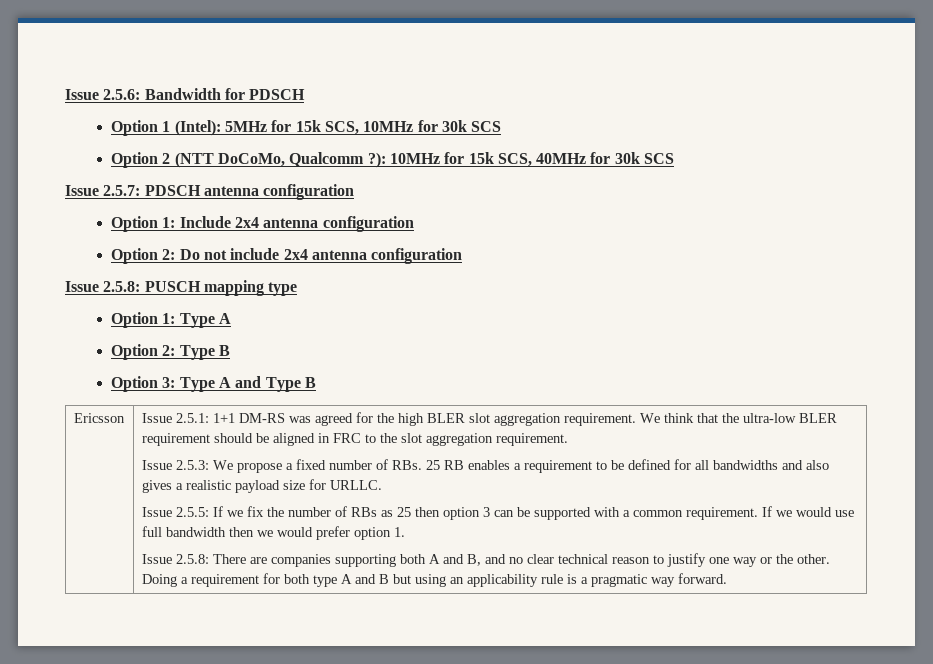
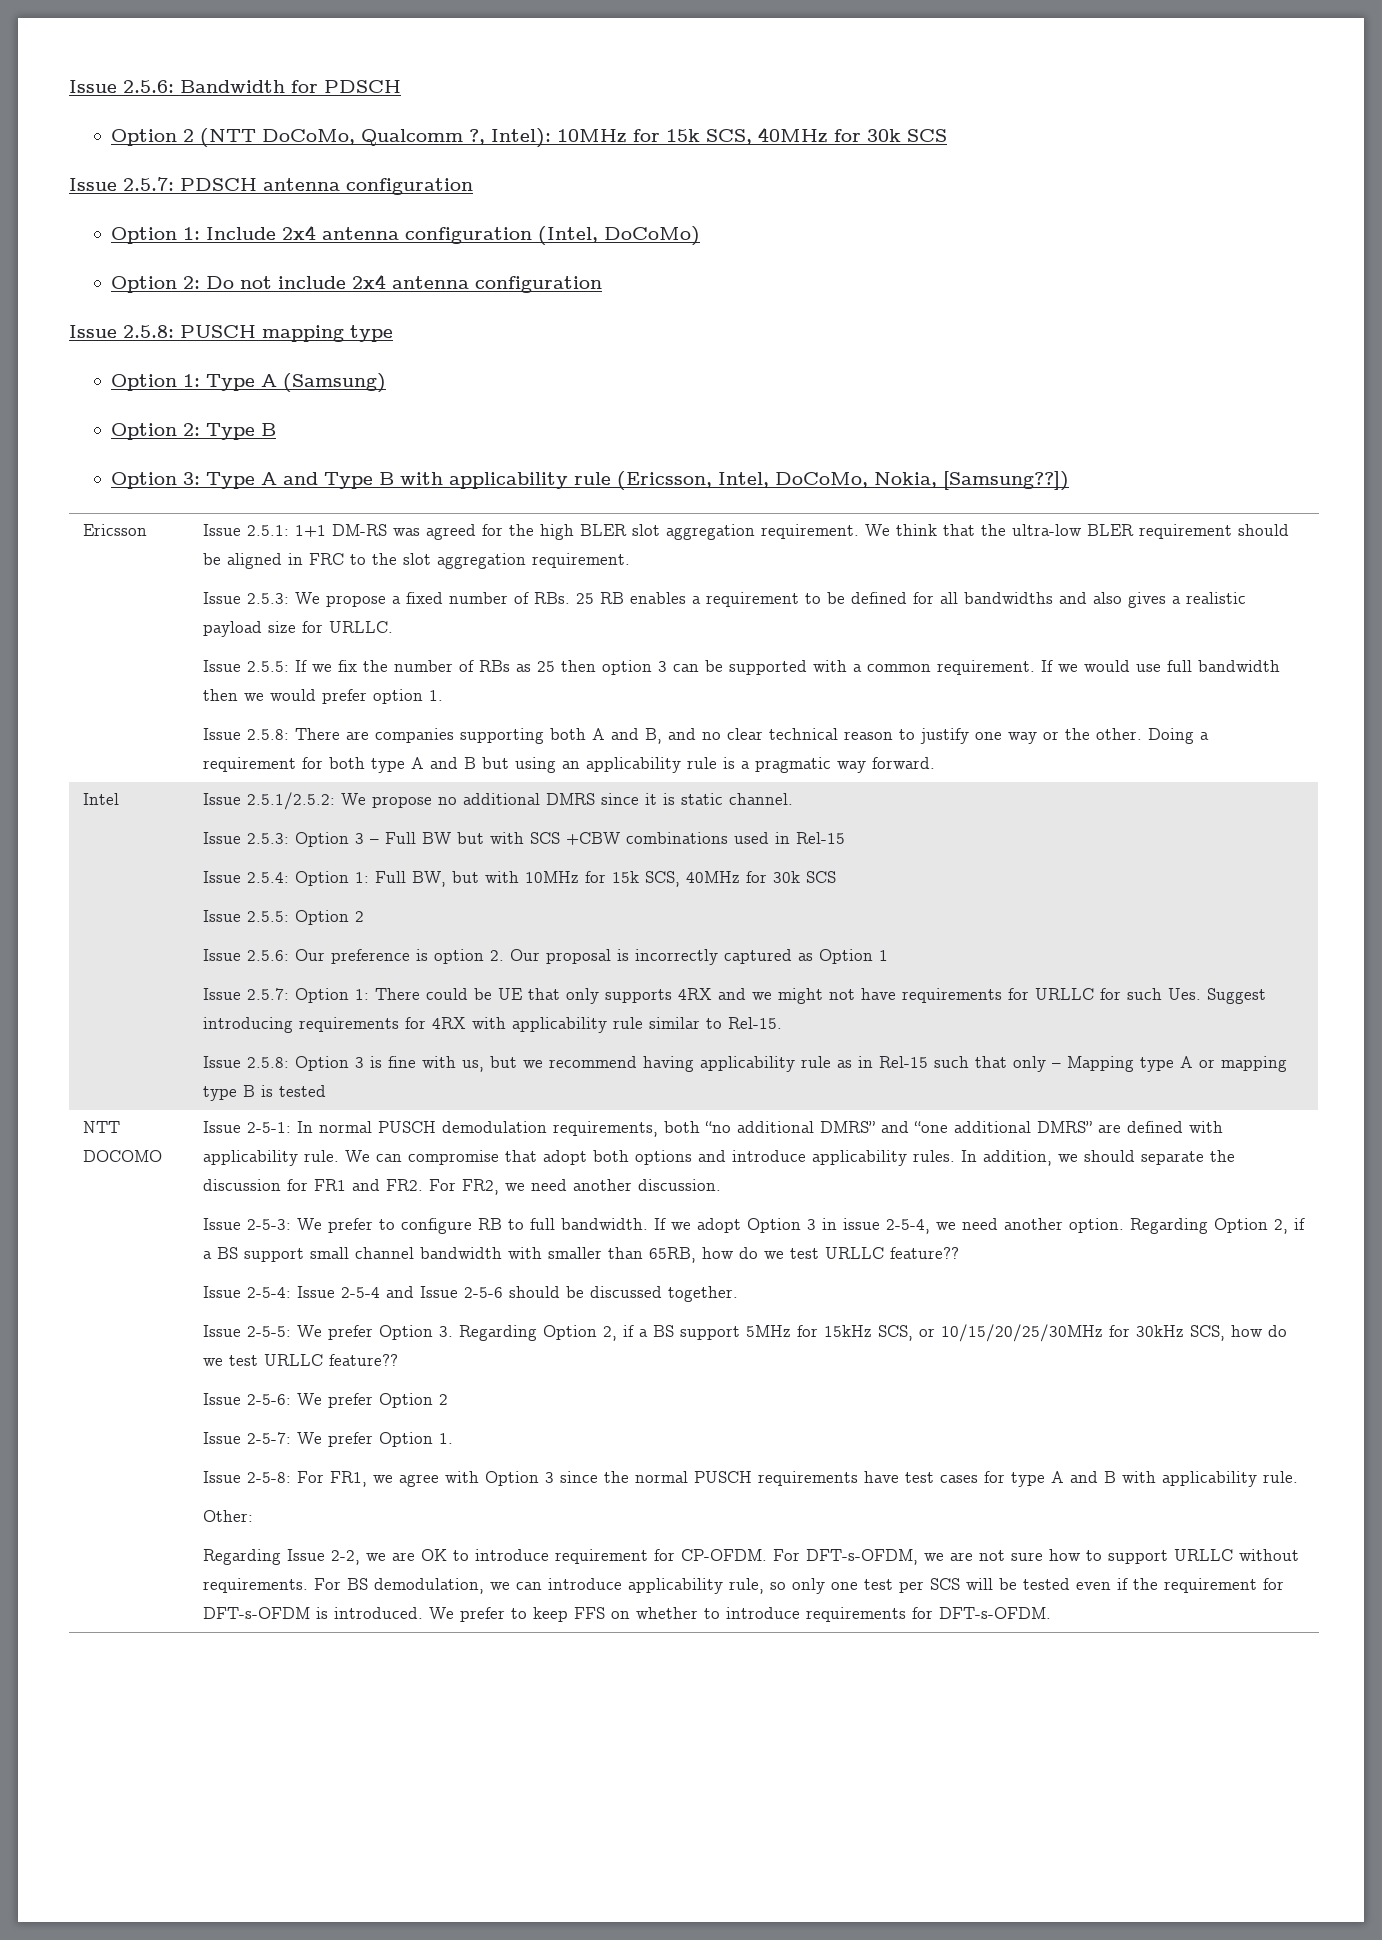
- Option 1 (Intel): 5MHz for 15k SCS, 10MHz for 30k SCS
- Option 2 (NTT DoCoMo, Qualcomm ?): 10MHz for 15k SCS, 40MHz for 30k SCS
+ Option 2 (NTT DoCoMo, Qualcomm ?, Intel): 10MHz for 15k SCS, 40MHz for 30k SCS
- Option 1: Include 2x4 antenna configuration
+ Option 1: Include 2x4 antenna configuration (Intel, DoCoMo)
- Option 1: Type A
+ Option 1: Type A (Samsung)
- Option 3: Type A and Type B
+ Option 3: Type A and Type B with applicability rule (Ericsson, Intel, DoCoMo, Nokia, [Samsung??])
+ Intel | Issue 2.5.1/2.5.2: We propose no additional DMRS since it is static channel.
+ Issue 2.5.3: Option 3 – Full BW but with SCS +CBW combinations used in Rel-15
+ Issue 2.5.4: Option 1: Full BW, but with 10MHz for 15k SCS, 40MHz for 30k SCS
+ Issue 2.5.5: Option 2
+ Issue 2.5.6: Our preference is option 2. Our proposal is incorrectly captured as Option 1
+ Issue 2.5.7: Option 1: There could be UE that only supports 4RX and we might not have requirements for URLLC for such Ues. Suggest introducing requirements for 4RX with applicability rule similar to Rel-15.
+ Issue 2.5.8: Option 3 is fine with us, but we recommend having applicability rule as in Rel-15 such that only – Mapping type A or mapping type B is tested
+ NTT DOCOMO | Issue 2-5-1: In normal PUSCH demodulation requirements, both “no additional DMRS” and “one additional DMRS” are defined with applicability rule. We can compromise that adopt both options and introduce applicability rules. In addition, we should separate the discussion for FR1 and FR2. For FR2, we need another discussion.
+ Issue 2-5-3: We prefer to configure RB to full bandwidth. If we adopt Option 3 in issue 2-5-4, we need another option. Regarding Option 2, if a BS support small channel bandwidth with smaller than 65RB, how do we test URLLC feature??
+ Issue 2-5-4: Issue 2-5-4 and Issue 2-5-6 should be discussed together.
+ Issue 2-5-5: We prefer Option 3. Regarding Option 2, if a BS support 5MHz for 15kHz SCS, or 10/15/20/25/30MHz for 30kHz SCS, how do we test URLLC feature??
+ Issue 2-5-6: We prefer Option 2
+ Issue 2-5-7: We prefer Option 1.
+ Issue 2-5-8: For FR1, we agree with Option 3 since the normal PUSCH requirements have test cases for type A and B with applicability rule.
+ Other:
+ Regarding Issue 2-2, we are OK to introduce requirement for CP-OFDM. For DFT-s-OFDM, we are not sure how to support URLLC without requirements. For BS demodulation, we can introduce applicability rule, so only one test per SCS will be tested even if the requirement for DFT-s-OFDM is introduced. We prefer to keep FFS on whether to introduce requirements for DFT-s-OFDM.

